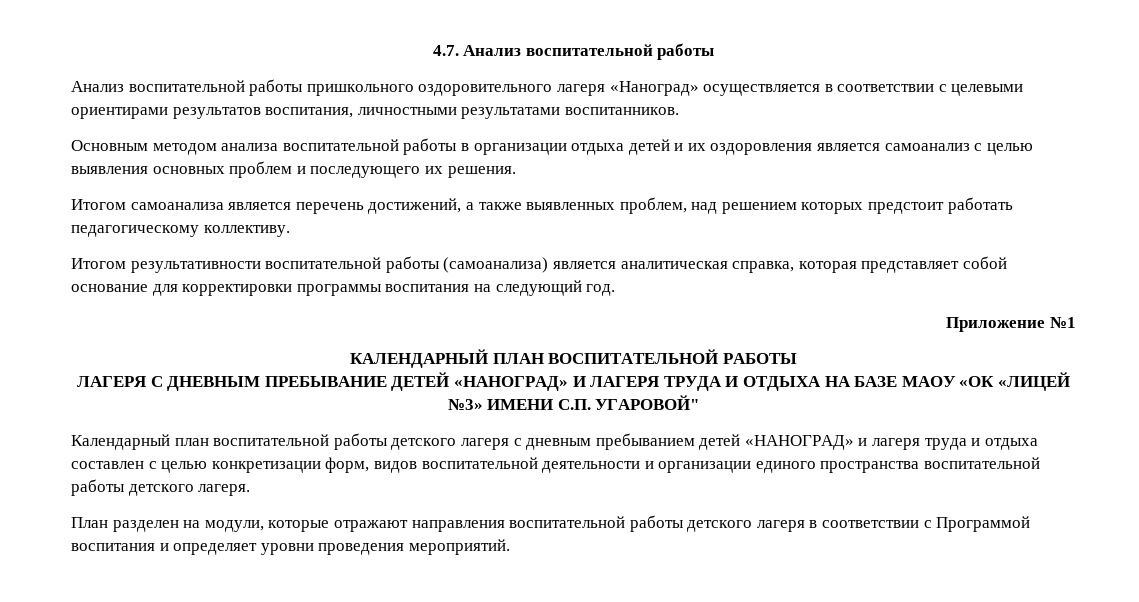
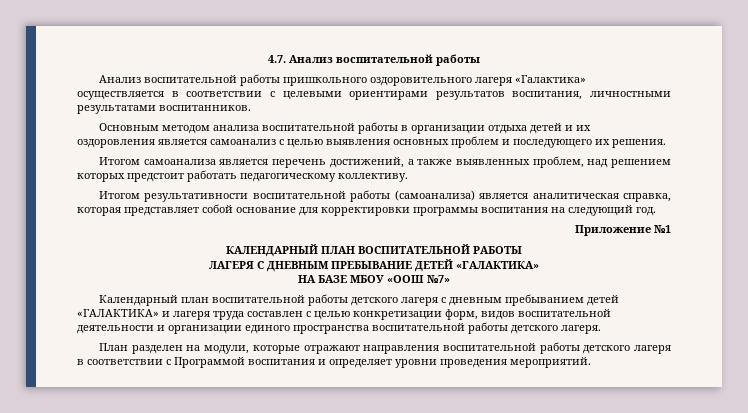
- Анализ воспитательной работы пришкольного оздоровительного лагеря «Наноград» осуществляется в соответствии с целевыми ориентирами результатов воспитания, личностными результатами воспитанников.
+ Анализ воспитательной работы пришкольного оздоровительного лагеря «Галактика» осуществляется в соответствии с целевыми ориентирами результатов воспитания, личностными результатами воспитанников.
- ЛАГЕРЯ С ДНЕВНЫМ ПРЕБЫВАНИЕ ДЕТЕЙ «НАНОГРАД» И ЛАГЕРЯ ТРУДА И ОТДЫХА НА БАЗЕ МАОУ «ОК «ЛИЦЕЙ №3» ИМЕНИ С.П. УГАРОВОЙ"
+ ЛАГЕРЯ С ДНЕВНЫМ ПРЕБЫВАНИЕ ДЕТЕЙ «ГАЛАКТИКА»
+ НА БАЗЕ МБОУ «ООШ №7»
- Календарный план воспитательной работы детского лагеря с дневным пребыванием детей «НАНОГРАД» и лагеря труда и отдыха составлен с целью конкретизации форм, видов воспитательной деятельности и организации единого пространства воспитательной работы детского лагеря.
+ Календарный план воспитательной работы детского лагеря с дневным пребыванием детей «ГАЛАКТИКА» и лагеря труда составлен с целью конкретизации форм, видов воспитательной деятельности и организации единого пространства воспитательной работы детского лагеря.

